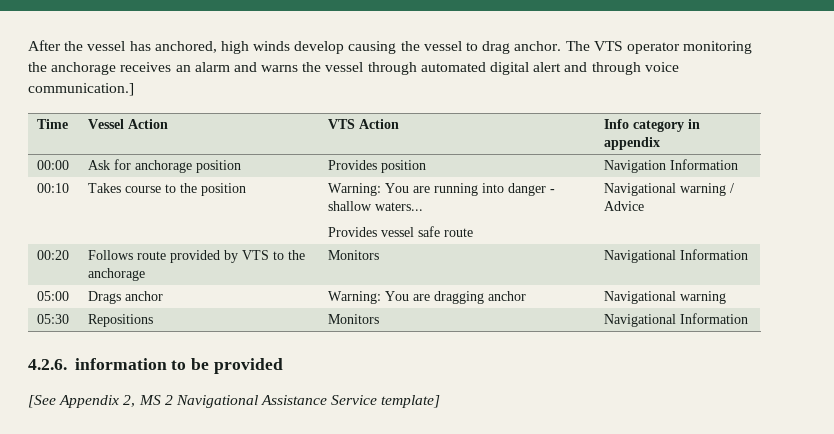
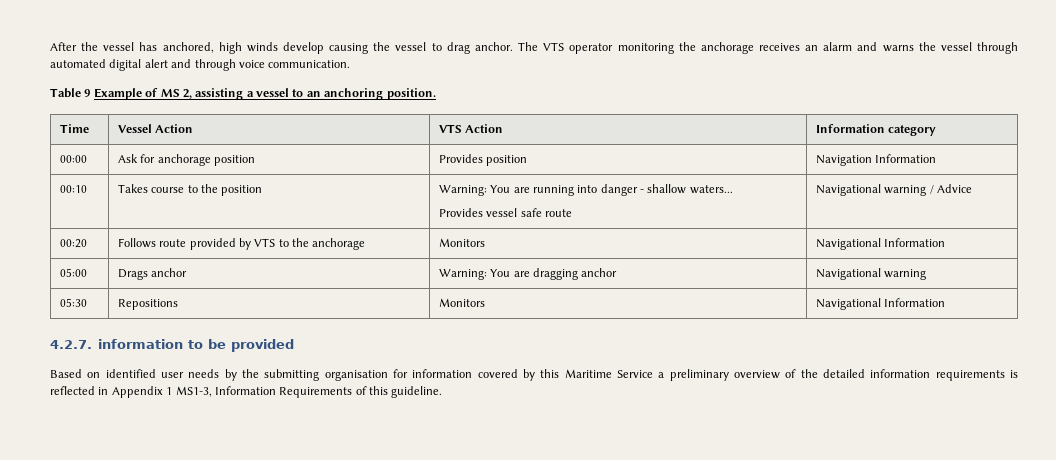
- The VTS operator monitoring the anchorage receives an alarm and warns the vessel through automated digital alert and through voice communication.]
+ The VTS operator monitoring the anchorage receives an alarm and warns the vessel through automated digital alert and through voice communication.
+ Table 9 Example of MS 2, assisting a vessel to an anchoring position.
- Time | Vessel Action | VTS Action | Info category in appendix
+ Time | Vessel Action | VTS Action | Information category
- 4.2.6. information to be provided
+ 4.2.7. information to be provided
- [See Appendix 2, MS 2 Navigational Assistance Service template]
+ Based on identified user needs by the submitting organisation for information covered by this Maritime Service a preliminary overview of the detailed information requirements is reflected in Appendix 1 MS1-3, Information Requirements of this guideline.

